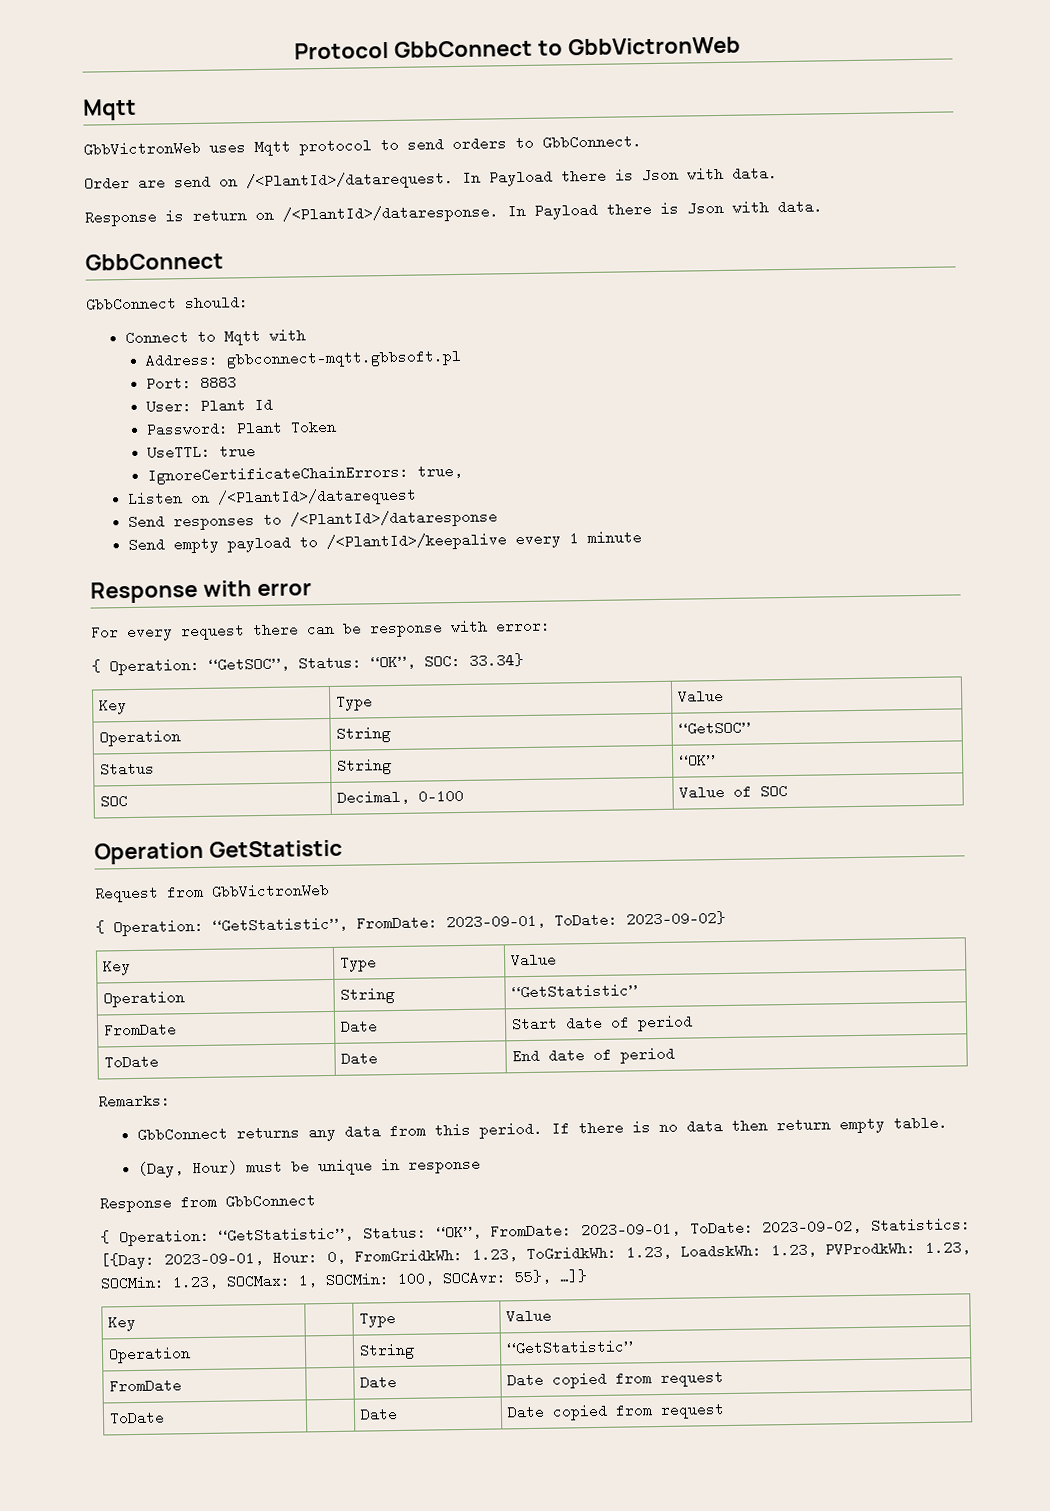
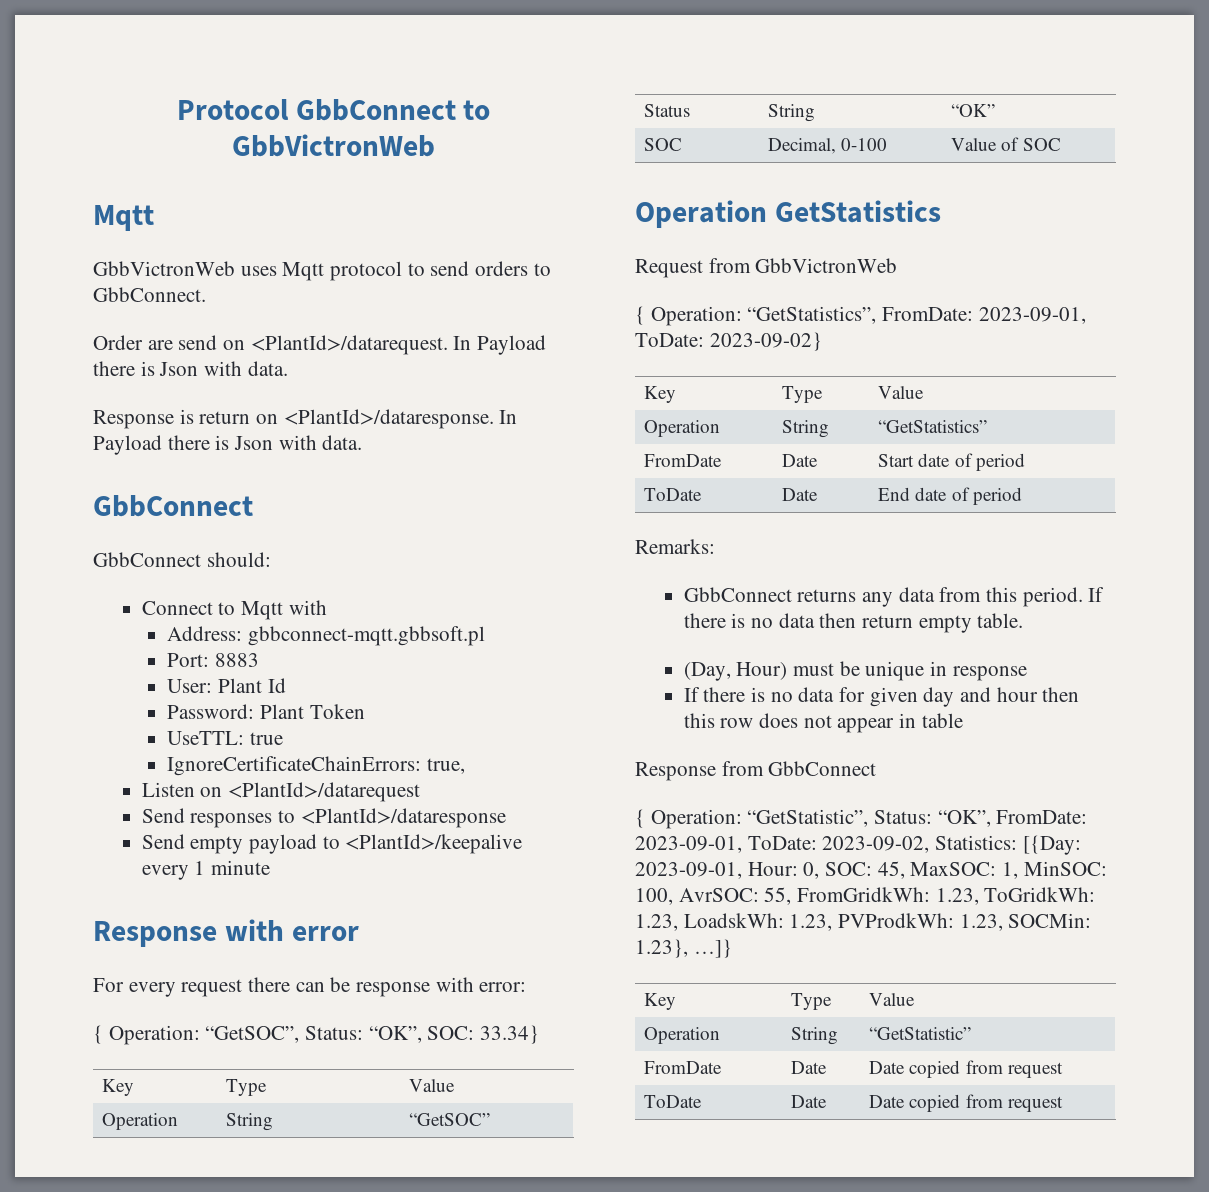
- Order are send on /<PlantId>/datarequest.
+ Order are send on <PlantId>/datarequest.
- Response is return on /<PlantId>/dataresponse.
+ Response is return on <PlantId>/dataresponse.
- Listen on /<PlantId>/datarequest
+ Listen on <PlantId>/datarequest
- Send responses to /<PlantId>/dataresponse
+ Send responses to <PlantId>/dataresponse
- Send empty payload to /<PlantId>/keepalive every 1 minute
+ Send empty payload to <PlantId>/keepalive every 1 minute
- Operation GetStatistic
+ Operation GetStatistics
- { Operation: “GetStatistic”, FromDate: 2023-09-01, ToDate: 2023-09-02}
+ { Operation: “GetStatistics”, FromDate: 2023-09-01, ToDate: 2023-09-02}
- Operation | String | “GetStatistic”
+ Operation | String | “GetStatistics”
+ If there is no data for given day and hour then this row does not appear in table
- { Operation: “GetStatistic”, Status: “OK”, FromDate: 2023-09-01, ToDate: 2023-09-02, Statistics: [{Day: 2023-09-01, Hour: 0, FromGridkWh: 1.23, ToGridkWh: 1.23, LoadskWh: 1.23, PVProdkWh: 1.23, SOCMin: 1.23, SOCMax: 1, SOCMin: 100, SOCAvr: 55}, …]}
+ { Operation: “GetStatistic”, Status: “OK”, FromDate: 2023-09-01, ToDate: 2023-09-02, Statistics: [{Day: 2023-09-01, Hour: 0, SOC: 45, MaxSOC: 1, MinSOC: 100, AvrSOC: 55, FromGridkWh: 1.23, ToGridkWh: 1.23, LoadskWh: 1.23, PVProdkWh: 1.23, SOCMin: 1.23}, …]}

